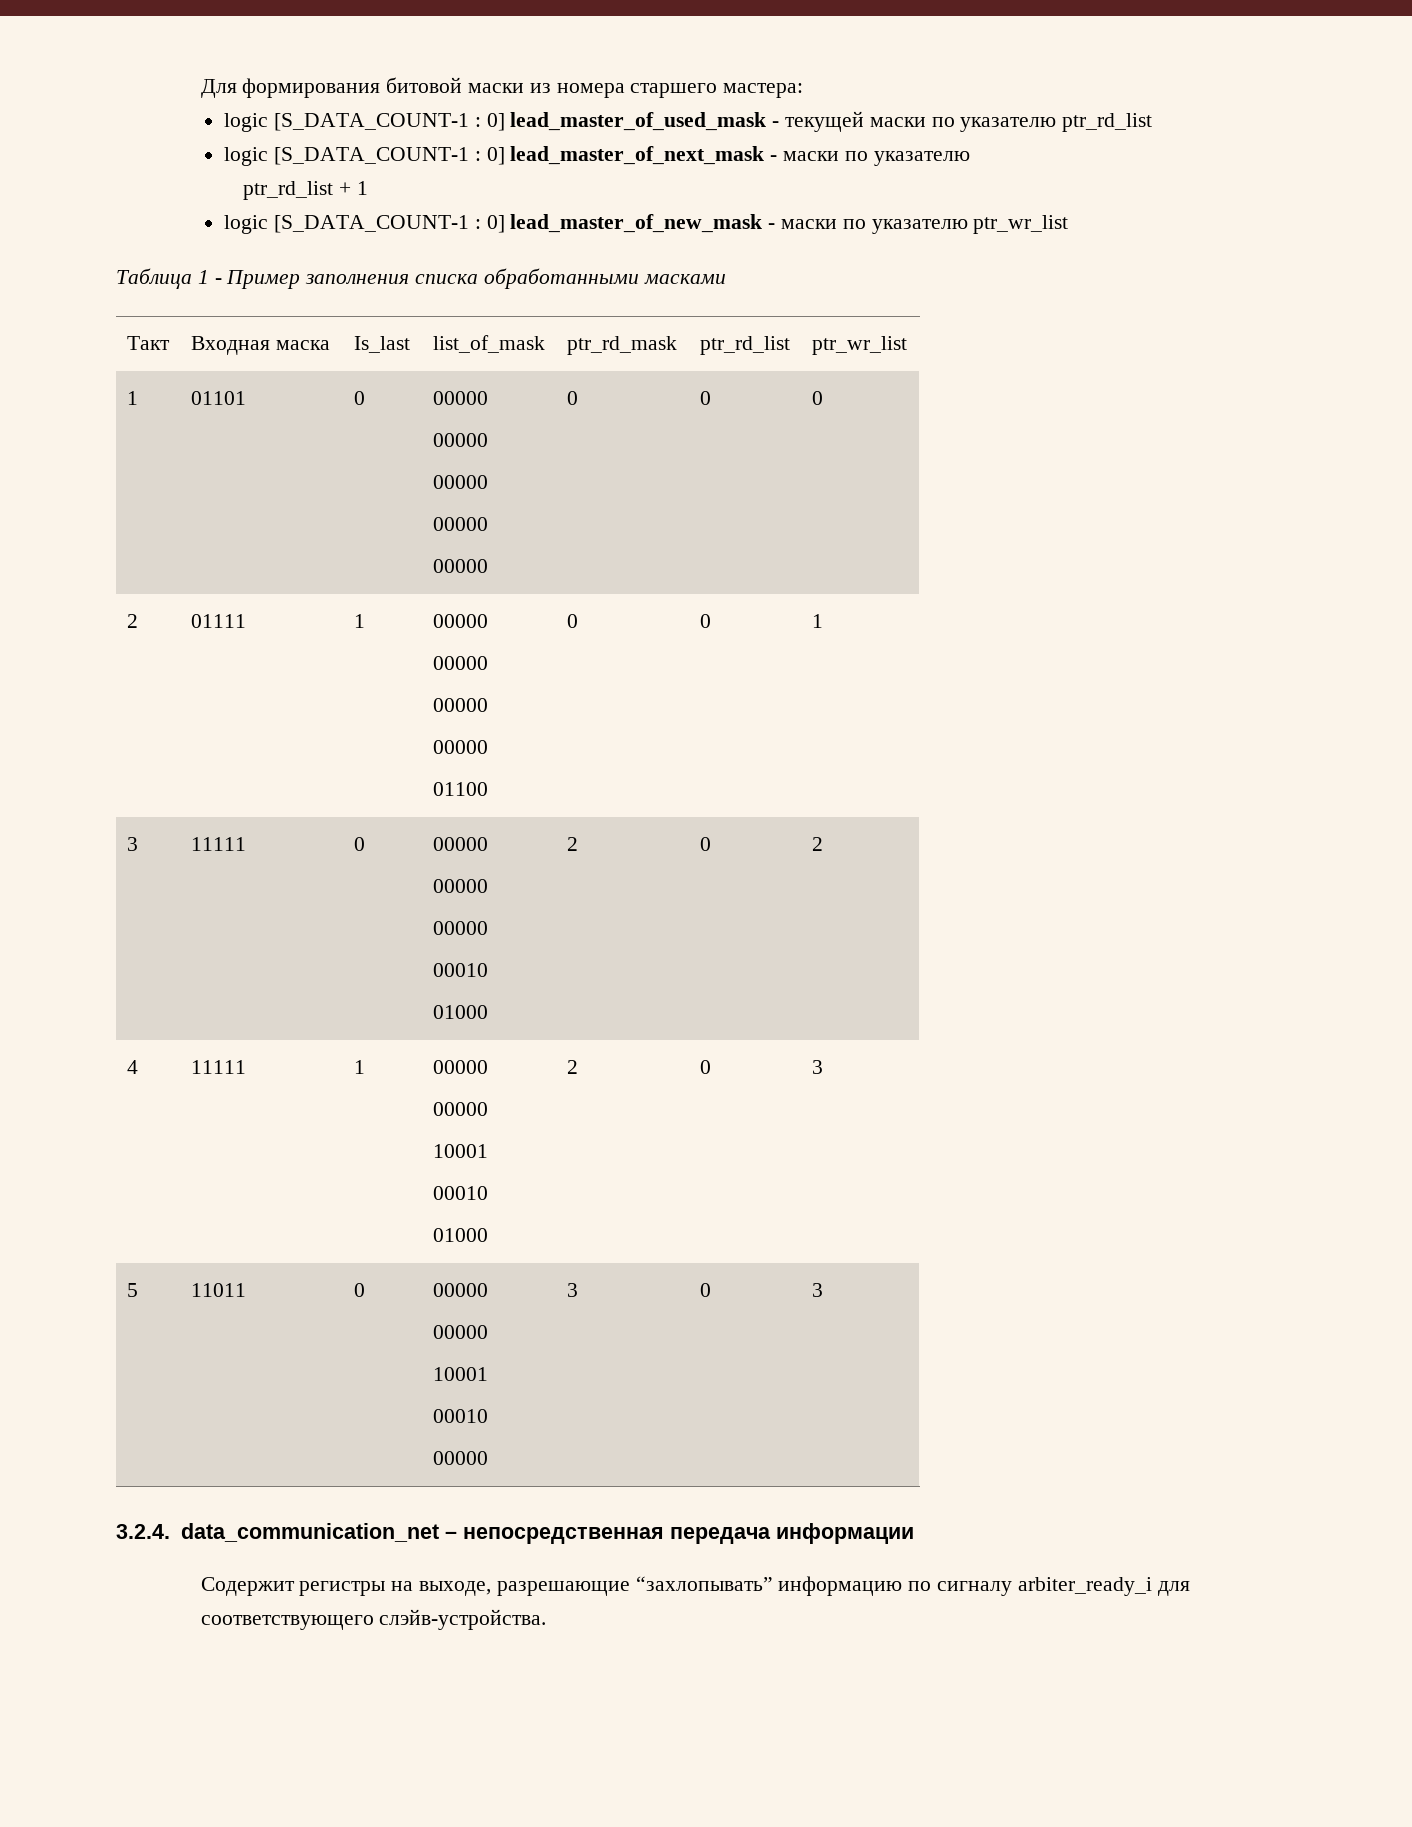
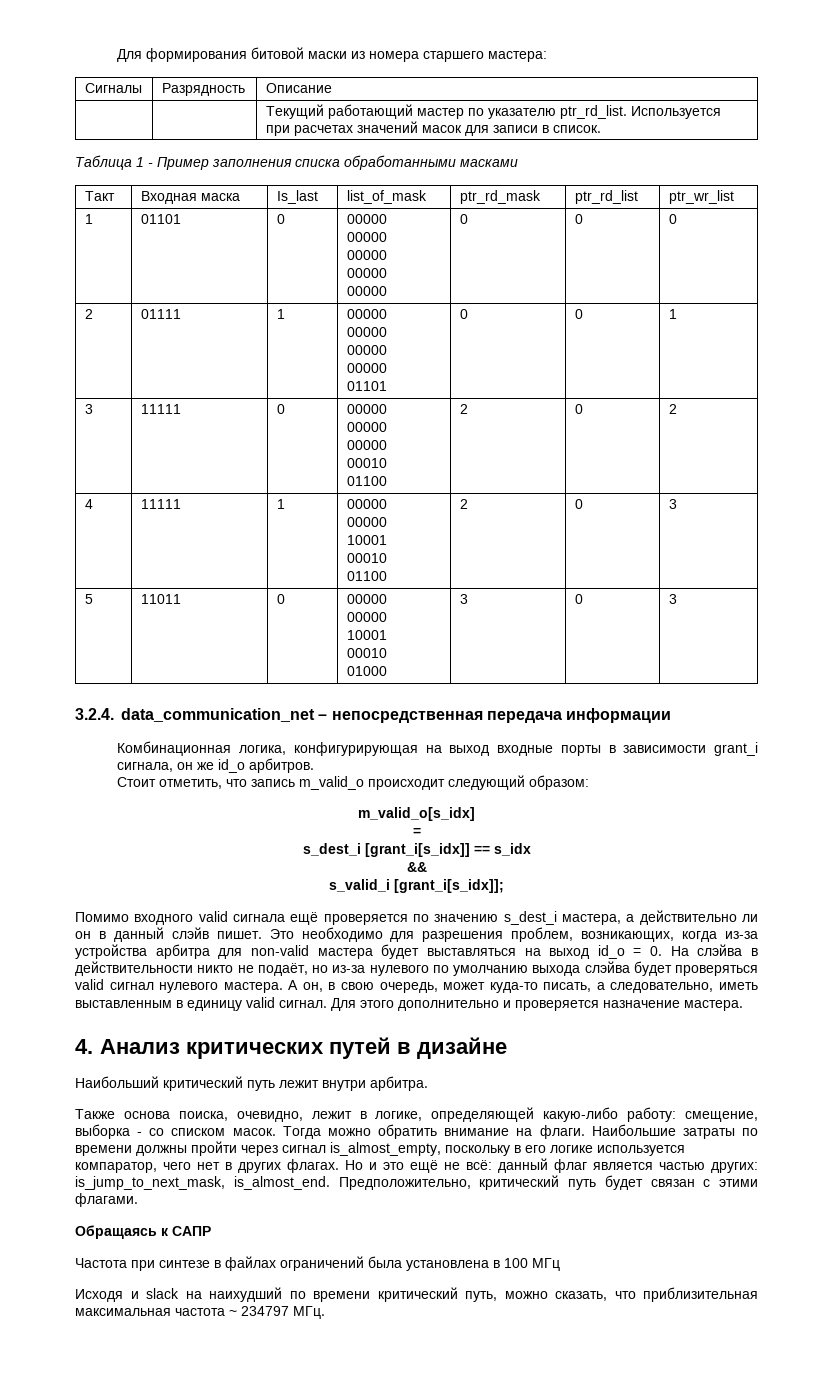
- logic [S_DATA_COUNT-1 : 0] lead_master_of_used_mask - текущей маски по указателю ptr_rd_list
- logic [S_DATA_COUNT-1 : 0] lead_master_of_next_mask - маски по указателю
- ptr_rd_list + 1
- logic [S_DATA_COUNT-1 : 0] lead_master_of_new_mask - маски по указателю ptr_wr_list
+ Сигналы | Разрядность | Описание
+ | | Текущий работающий мастер по указателю ptr_rd_list. Используется при расчетах значений масок для записи в список.
  2 | 01111 | 1 | 00000
  00000
  00000
  00000
- 01100 | 0 | 0 | 1
+ 01101 | 0 | 0 | 1
  3 | 11111 | 0 | 00000
  00000
  00000
  00010
- 01000 | 2 | 0 | 2
+ 01100 | 2 | 0 | 2
  4 | 11111 | 1 | 00000
  00000
  10001
  00010
- 01000 | 2 | 0 | 3
+ 01100 | 2 | 0 | 3
  5 | 11011 | 0 | 00000
  00000
  10001
  00010
- 00000 | 3 | 0 | 3
+ 01000 | 3 | 0 | 3
- Содержит регистры на выходе, разрешающие “захлопывать” информацию по сигналу arbiter_ready_i для соответствующего слэйв-устройства.
+ Комбинационная логика, конфигурирующая на выход входные порты в зависимости grant_i сигнала, он же id_o арбитров.
+ Стоит отметить, что запись m_valid_o происходит следующий образом:
+ m_valid_o[s_idx]
+ =
+ s_dest_i [grant_i[s_idx]] == s_idx
+ &&
+ s_valid_i [grant_i[s_idx]];
+ Помимо входного valid сигнала ещё проверяется по значению s_dest_i мастера, а действительно ли он в данный слэйв пишет. Это необходимо для разрешения проблем, возникающих, когда из-за устройства арбитра для non-valid мастера будет выставляться на выход id_o = 0. На слэйва в действительности никто не подаёт, но из-за нулевого по умолчанию выхода слэйва будет проверяться valid сигнал нулевого мастера. А он, в свою очередь, может куда-то писать, а следовательно, иметь выставленным в единицу valid сигнал. Для этого дополнительно и проверяется назначение мастера.
+ 4. Анализ критических путей в дизайне
+ Наибольший критический путь лежит внутри арбитра.
+ Также основа поиска, очевидно, лежит в логике, определяющей какую-либо работу: смещение, выборка - со списком масок. Тогда можно обратить внимание на флаги. Наибольшие затраты по времени должны пройти через сигнал is_almost_empty, поскольку в его логике используется компаратор, чего нет в других флагах. Но и это ещё не всё: данный флаг является частью других: is_jump_to_next_mask, is_almost_end. Предположительно, критический путь будет связан с этими флагами.
+ Обращаясь к САПР
+ Частота при синтезе в файлах ограничений была установлена в 100 МГц
+ Исходя и slack на наихудший по времени критический путь, можно сказать, что приблизительная максимальная частота ~ 234797 МГц.

